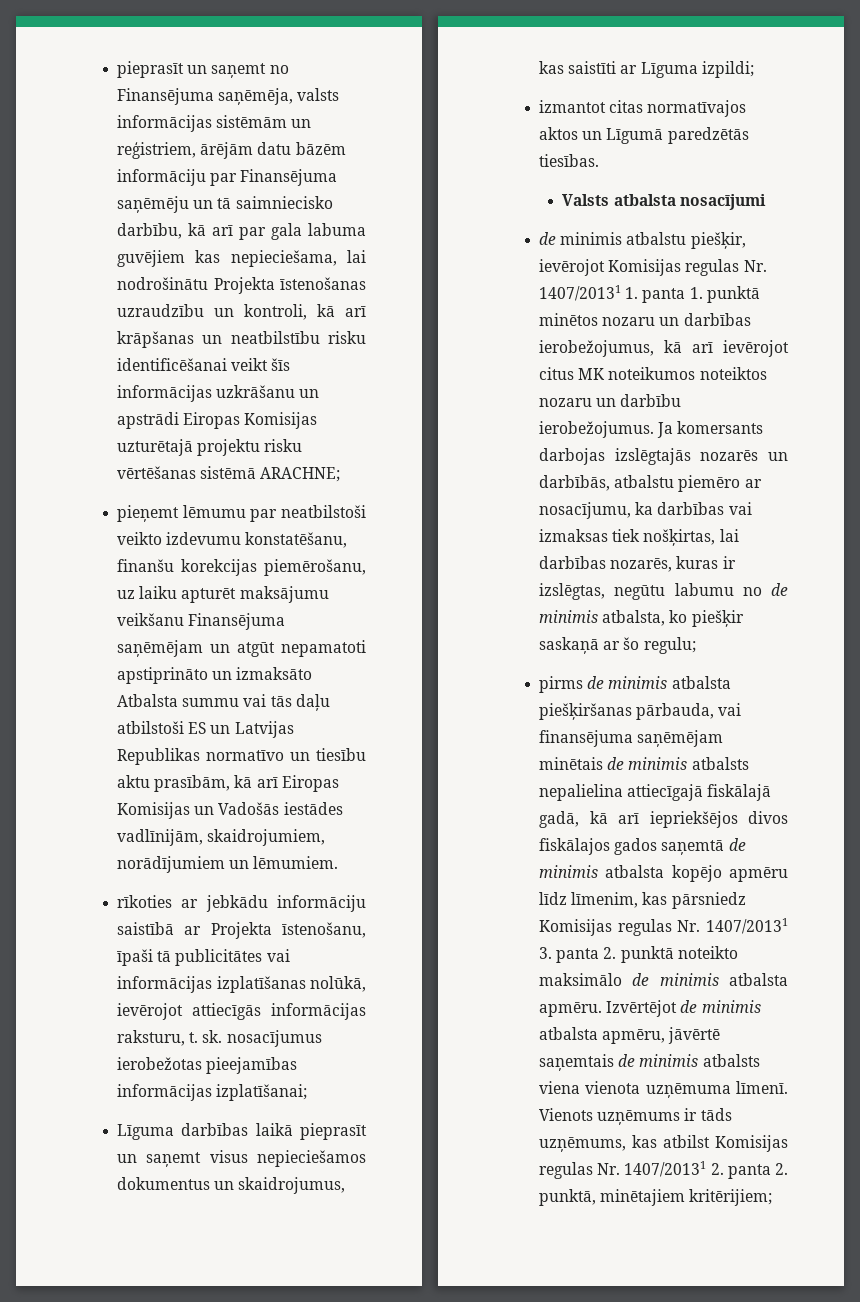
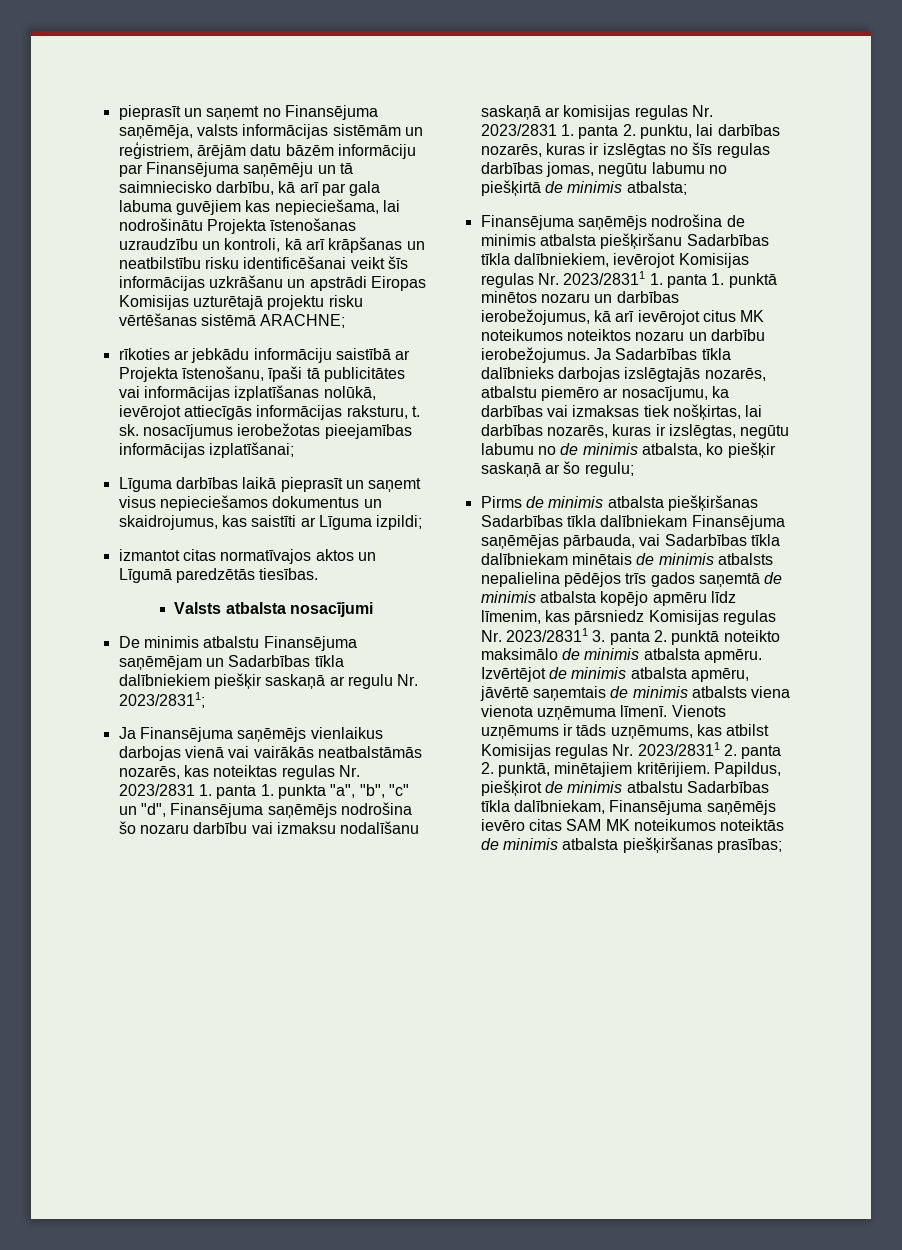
- pieņemt lēmumu par neatbilstoši veikto izdevumu konstatēšanu, finanšu korekcijas piemērošanu, uz laiku apturēt maksājumu veikšanu Finansējuma saņēmējam un atgūt nepamatoti apstiprināto un izmaksāto Atbalsta summu vai tās daļu atbilstoši ES un Latvijas Republikas normatīvo un tiesību aktu prasībām, kā arī Eiropas Komisijas un Vadošās iestādes vadlīnijām, skaidrojumiem, norādījumiem un lēmumiem.
- de minimis atbalstu piešķir, ievērojot Komisijas regulas Nr. 1407/20131 1. panta 1. punktā minētos nozaru un darbības ierobežojumus, kā arī ievērojot citus MK noteikumos noteiktos nozaru un darbību ierobežojumus.
+ De minimis atbalstu Finansējuma saņēmējam un Sadarbības tīkla dalībniekiem piešķir saskaņā ar regulu Nr. 2023/28311;
+ Ja Finansējuma saņēmējs vienlaikus darbojas vienā vai vairākās neatbalstāmās nozarēs, kas noteiktas regulas Nr. 2023/2831 1. panta 1. punkta "a", "b", "c" un "d", Finansējuma saņēmējs nodrošina šo nozaru darbību vai izmaksu nodalīšanu saskaņā ar komisijas regulas Nr. 2023/2831 1. panta 2. punktu, lai darbības nozarēs, kuras ir izslēgtas no šīs regulas darbības jomas, negūtu labumu no piešķirtā de minimis atbalsta;
+ Finansējuma saņēmējs nodrošina de minimis atbalsta piešķiršanu Sadarbības tīkla dalībniekiem, ievērojot Komisijas regulas Nr. 2023/28311 1. panta 1. punktā minētos nozaru un darbības ierobežojumus, kā arī ievērojot citus MK noteikumos noteiktos nozaru un darbību ierobežojumus.
- Ja komersants darbojas izslēgtajās nozarēs un darbībās, atbalstu piemēro ar nosacījumu, ka darbības vai izmaksas tiek nošķirtas, lai darbības nozarēs, kuras ir izslēgtas, negūtu labumu no de minimis atbalsta, ko piešķir saskaņā ar šo regulu;
+ Ja Sadarbības tīkla dalībnieks darbojas izslēgtajās nozarēs, atbalstu piemēro ar nosacījumu, ka darbības vai izmaksas tiek nošķirtas, lai darbības nozarēs, kuras ir izslēgtas, negūtu labumu no de minimis atbalsta, ko piešķir saskaņā ar šo regulu;
- pirms de minimis atbalsta piešķiršanas pārbauda, vai finansējuma saņēmējam minētais de minimis atbalsts nepalielina attiecīgajā fiskālajā gadā, kā arī iepriekšējos divos fiskālajos gados saņemtā de minimis atbalsta kopējo apmēru līdz līmenim, kas pārsniedz Komisijas regulas Nr. 1407/20131 3. panta 2. punktā noteikto maksimālo de minimis atbalsta apmēru.
+ Pirms de minimis atbalsta piešķiršanas Sadarbības tīkla dalībniekam Finansējuma saņēmējas pārbauda, vai Sadarbības tīkla dalībniekam minētais de minimis atbalsts nepalielina pēdējos trīs gados saņemtā de minimis atbalsta kopējo apmēru līdz līmenim, kas pārsniedz Komisijas regulas Nr. 2023/28311 3. panta 2. punktā noteikto maksimālo de minimis atbalsta apmēru.
- Vienots uzņēmums ir tāds uzņēmums, kas atbilst Komisijas regulas Nr. 1407/20131 2. panta 2. punktā, minētajiem kritērijiem;
+ Vienots uzņēmums ir tāds uzņēmums, kas atbilst Komisijas regulas Nr. 2023/28311 2. panta 2. punktā, minētajiem kritērijiem. Papildus, piešķirot de minimis atbalstu Sadarbības tīkla dalībniekam, Finansējuma saņēmējs ievēro citas SAM MK noteikumos noteiktās de minimis atbalsta piešķiršanas prasības;

